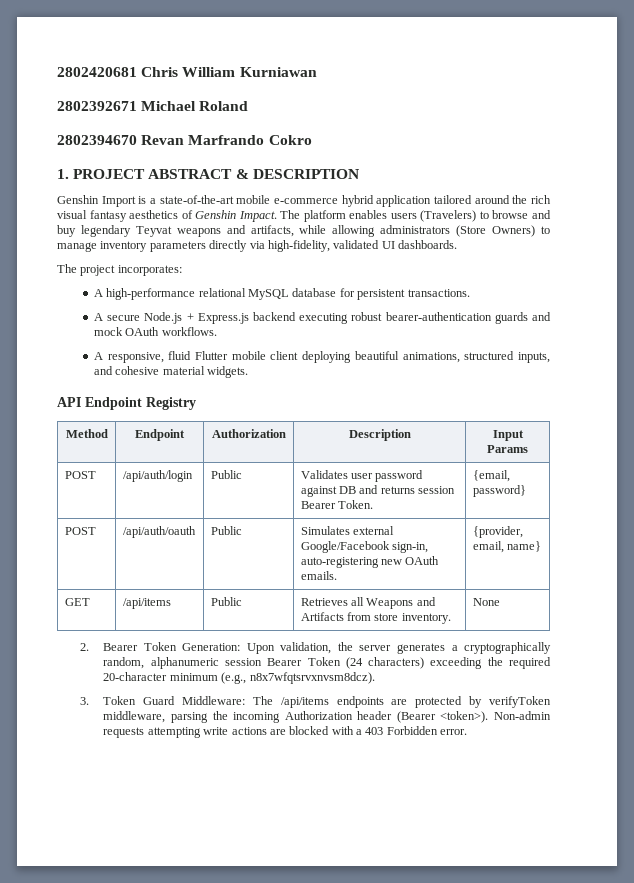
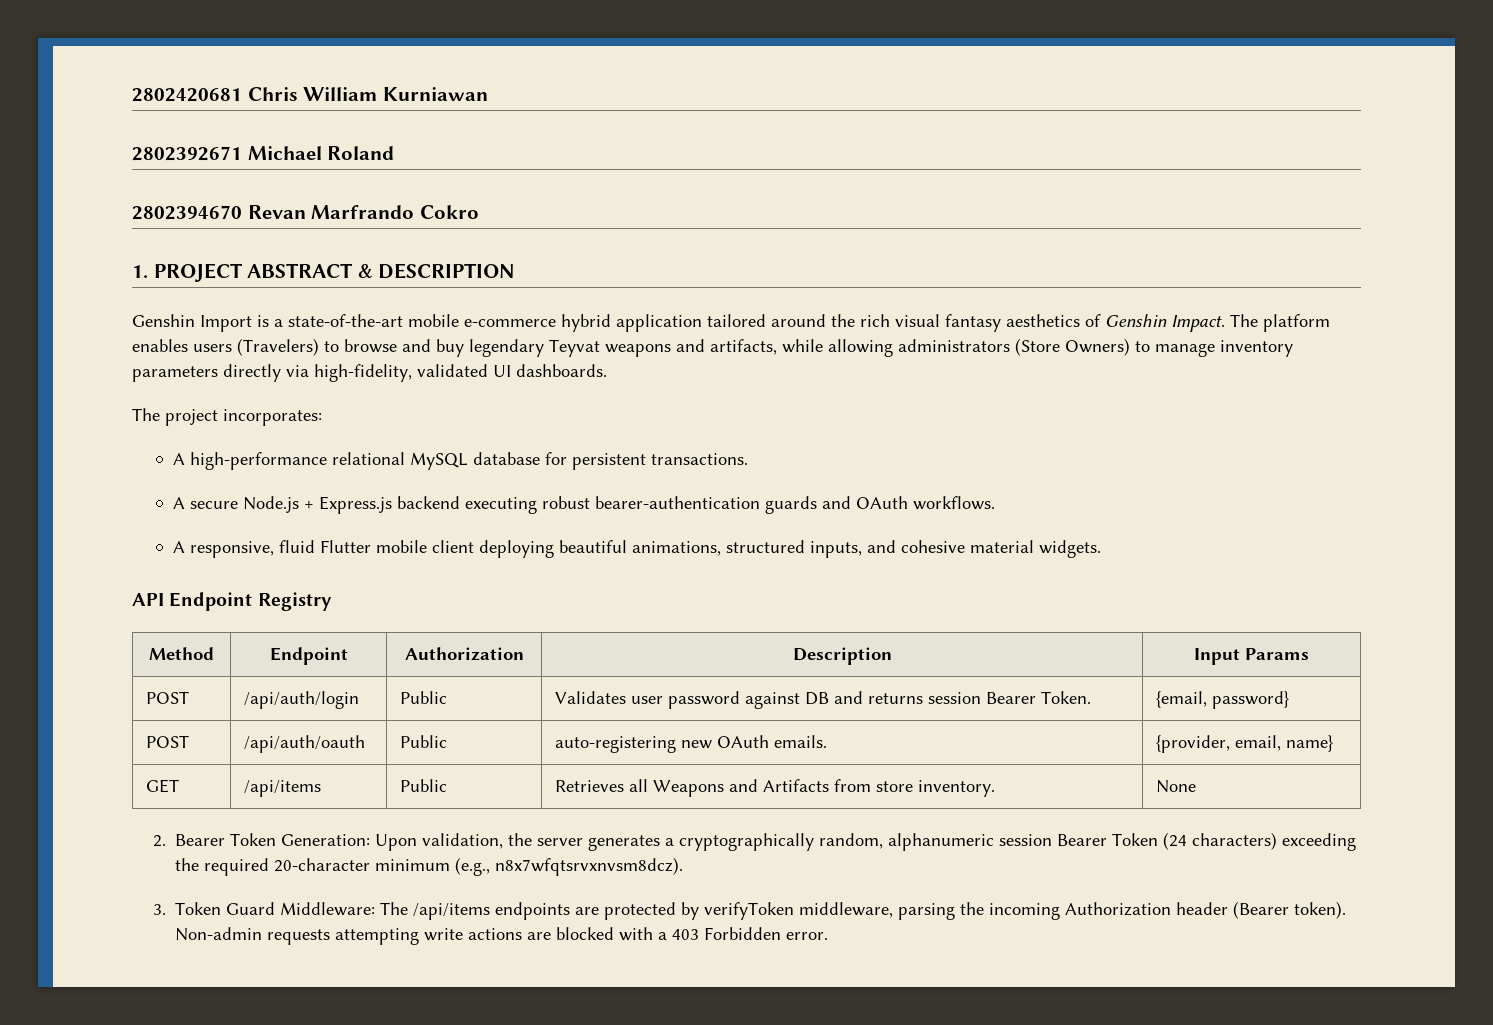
- A secure Node.js + Express.js backend executing robust bearer-authentication guards and mock OAuth workflows.
+ A secure Node.js + Express.js backend executing robust bearer-authentication guards and OAuth workflows.
- POST | /api/auth/oauth | Public | Simulates external Google/Facebook sign-in, auto-registering new OAuth emails. | {provider, email, name}
+ POST | /api/auth/oauth | Public | auto-registering new OAuth emails. | {provider, email, name}
- 3. Token Guard Middleware: The /api/items endpoints are protected by verifyToken middleware, parsing the incoming Authorization header (Bearer <token>).
+ 3. Token Guard Middleware: The /api/items endpoints are protected by verifyToken middleware, parsing the incoming Authorization header (Bearer token).

